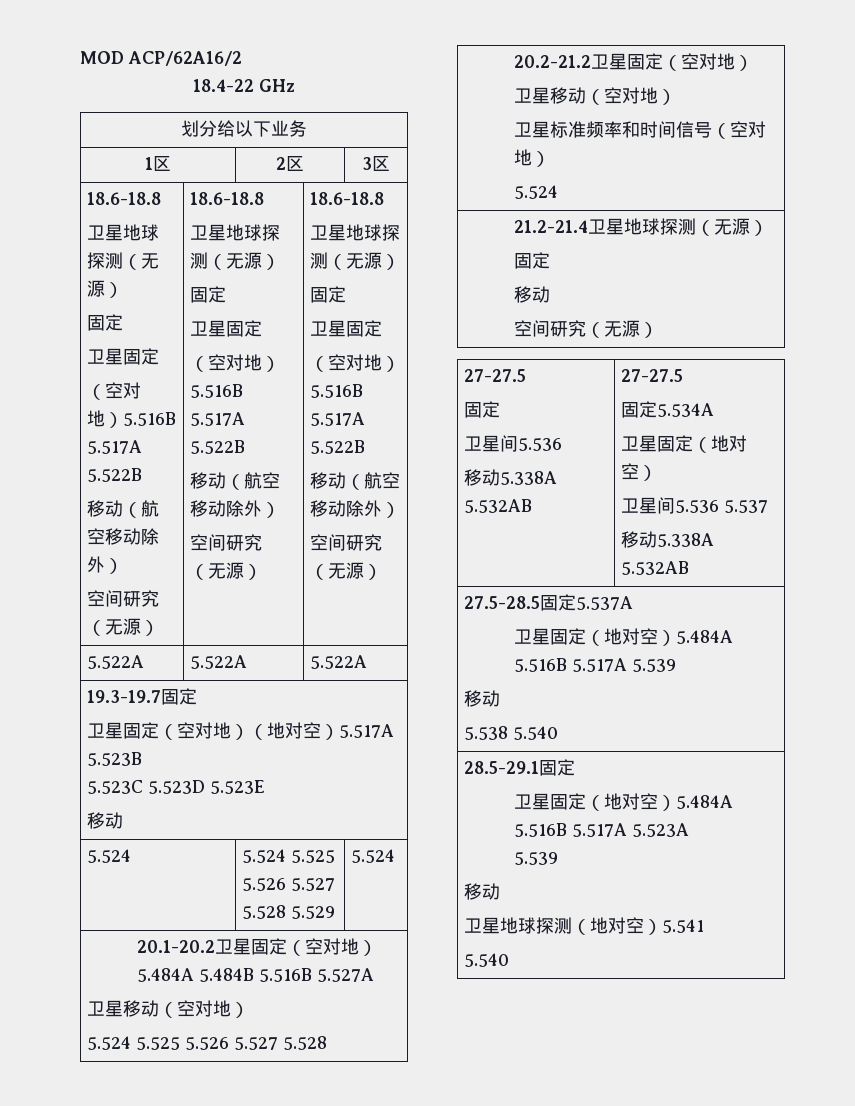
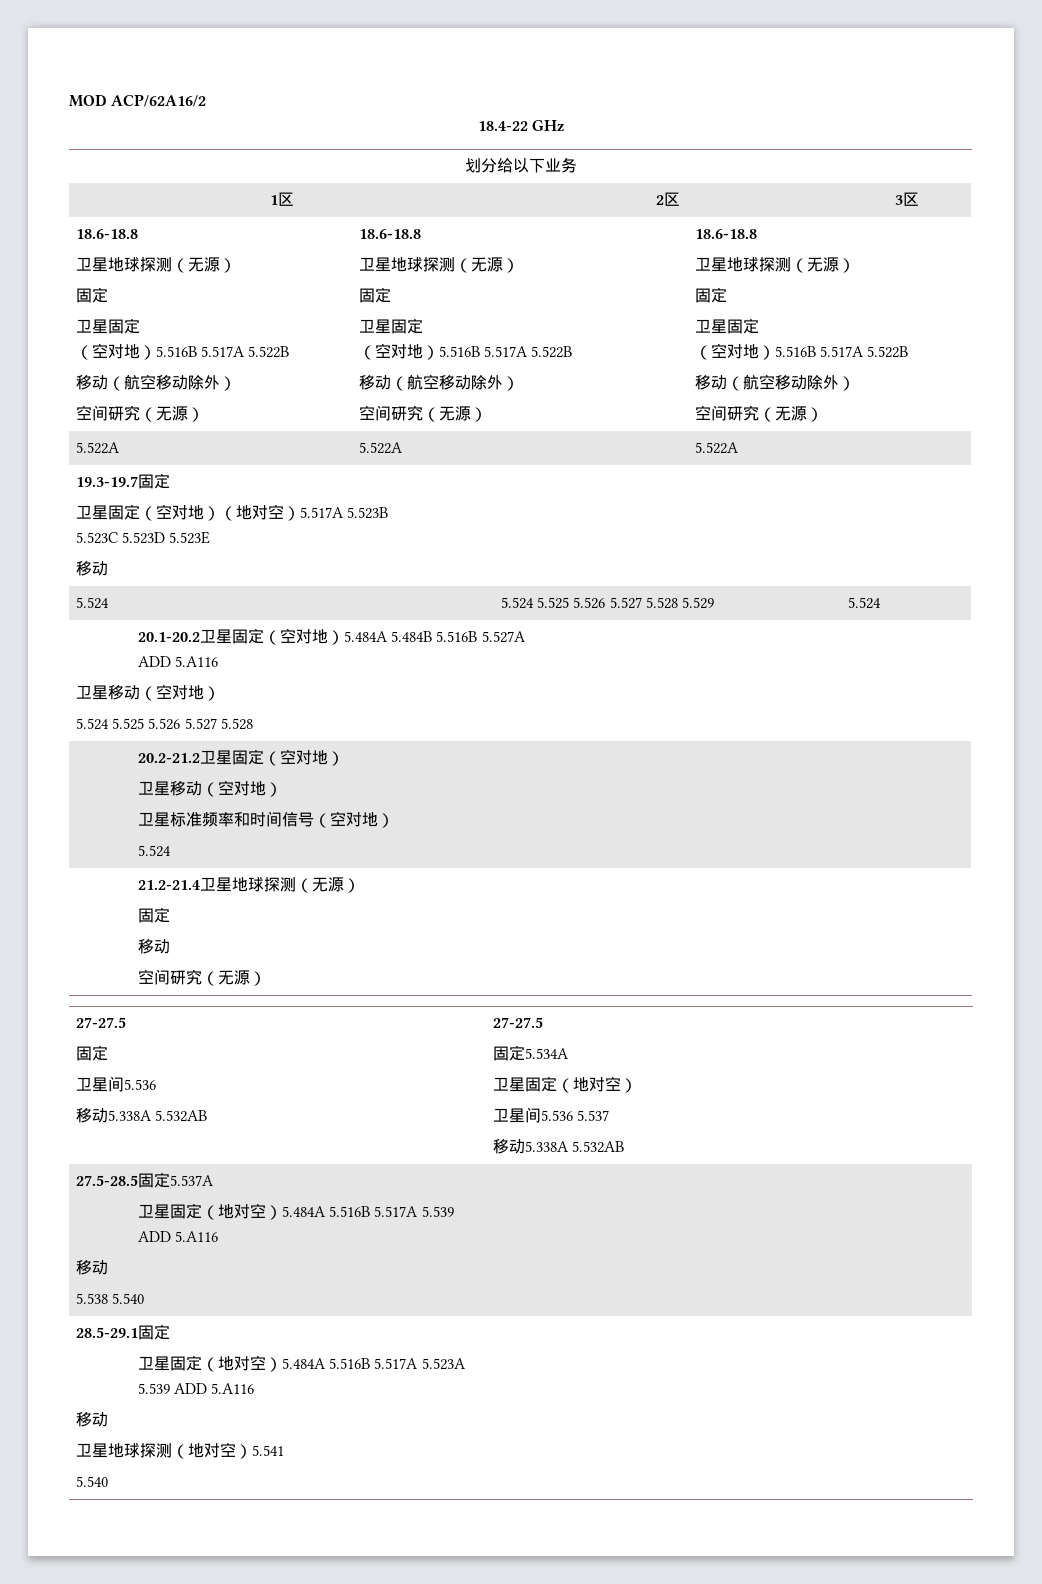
  20.1-20.2卫星固定（空对地）5.484A 5.484B 5.516B 5.527A
+ ADD 5.A116
  27.5-28.5固定5.537A
  卫星固定（地对空）5.484A 5.516B 5.517A 5.539
+ ADD 5.A116
  28.5-29.1固定
  卫星固定（地对空）5.484A 5.516B 5.517A 5.523A
- 5.539
+ 5.539 ADD 5.A116

